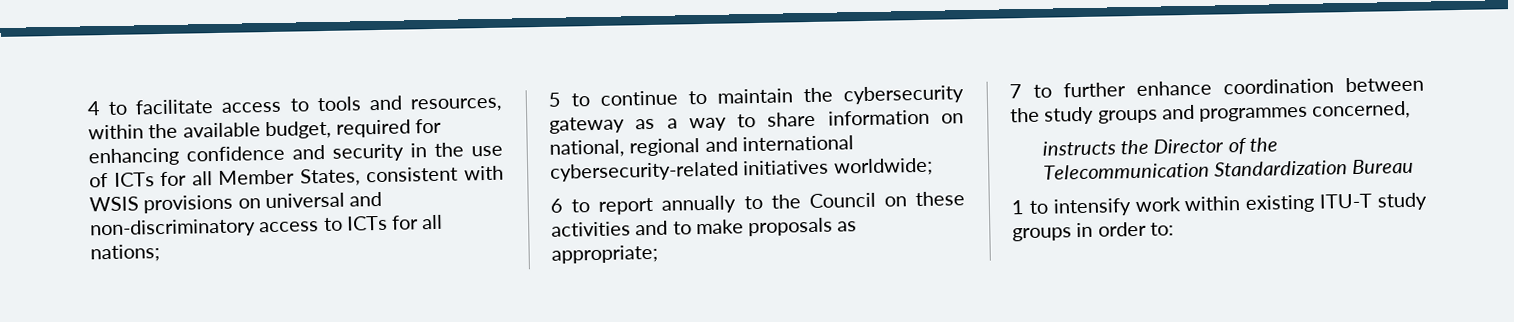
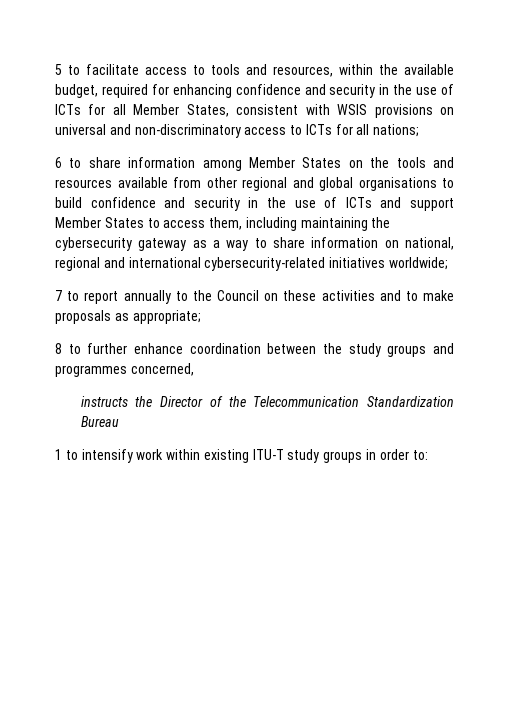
- 4 to facilitate access to tools and resources, within the available budget, required for enhancing confidence and security in the use of ICTs for all Member States, consistent with WSIS provisions on universal and non-discriminatory access to ICTs for all nations;
+ 5 to facilitate access to tools and resources, within the available budget, required for enhancing confidence and security in the use of ICTs for all Member States, consistent with WSIS provisions on universal and non-discriminatory access to ICTs for all nations;
- 5 to continue to maintain the cybersecurity gateway as a way to share information on national, regional and international cybersecurity-related initiatives worldwide;
+ 6 to share information among Member States on the tools and resources available from other regional and global organisations to build confidence and security in the use of ICTs and support Member States to access them, including maintaining the cybersecurity gateway as a way to share information on national, regional and international cybersecurity-related initiatives worldwide;
- 6 to report annually to the Council on these activities and to make proposals as appropriate;
+ 7 to report annually to the Council on these activities and to make proposals as appropriate;
- 7 to further enhance coordination between the study groups and programmes concerned,
+ 8 to further enhance coordination between the study groups and programmes concerned,

